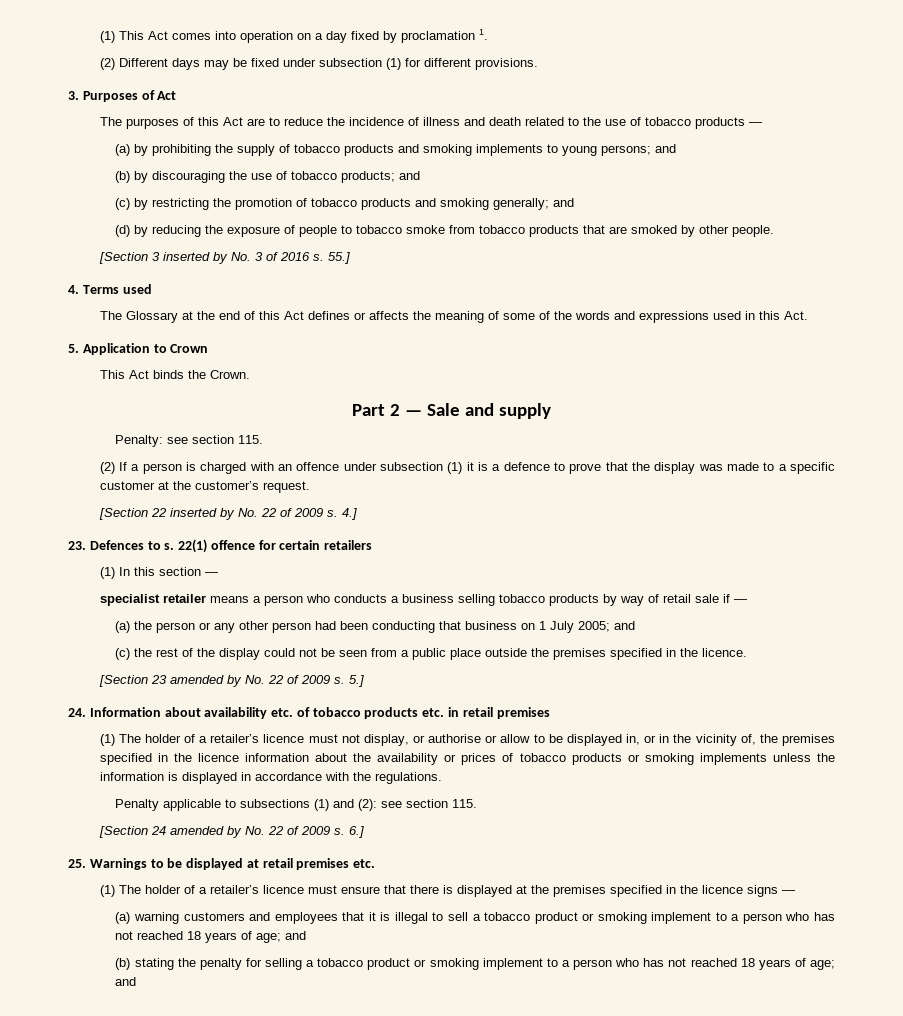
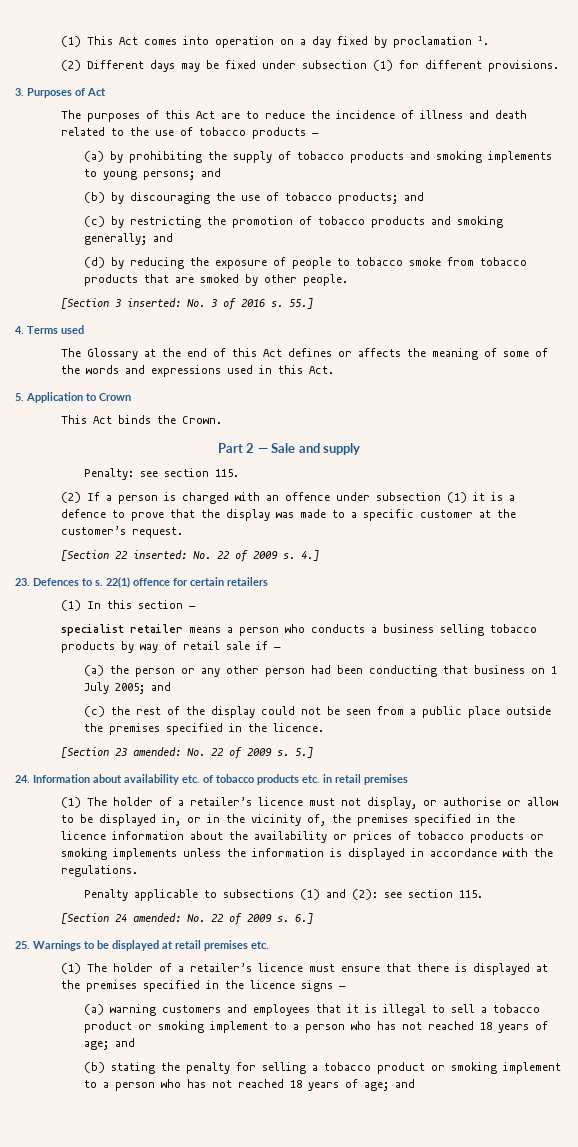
- [Section 3 inserted by No. 3 of 2016 s.
+ [Section 3 inserted: No. 3 of 2016 s.
- [Section 22 inserted by No. 22 of 2009 s.
+ [Section 22 inserted: No. 22 of 2009 s.
- [Section 23 amended by No. 22 of 2009 s.
+ [Section 23 amended: No. 22 of 2009 s.
- [Section 24 amended by No. 22 of 2009 s.
+ [Section 24 amended: No. 22 of 2009 s.

